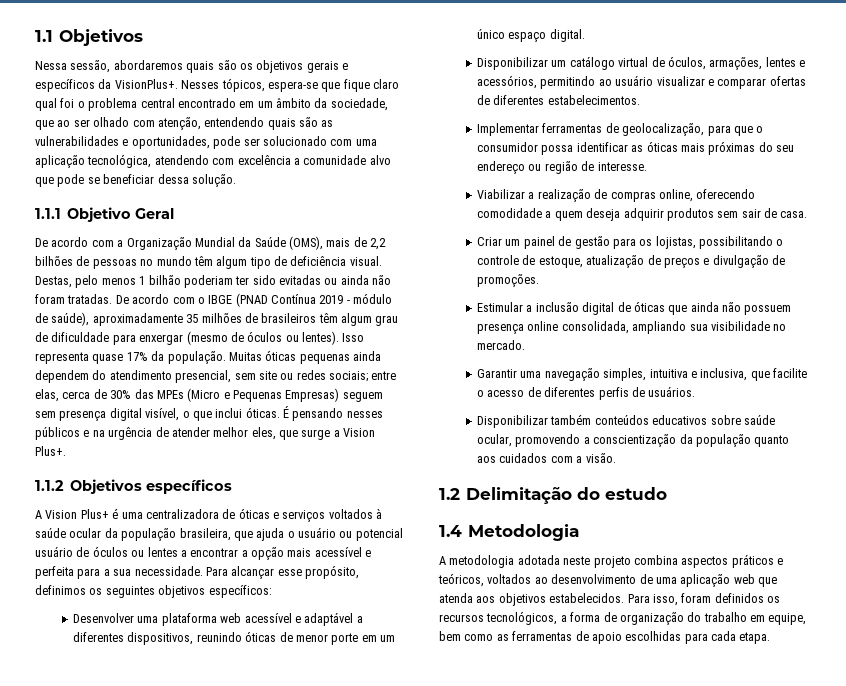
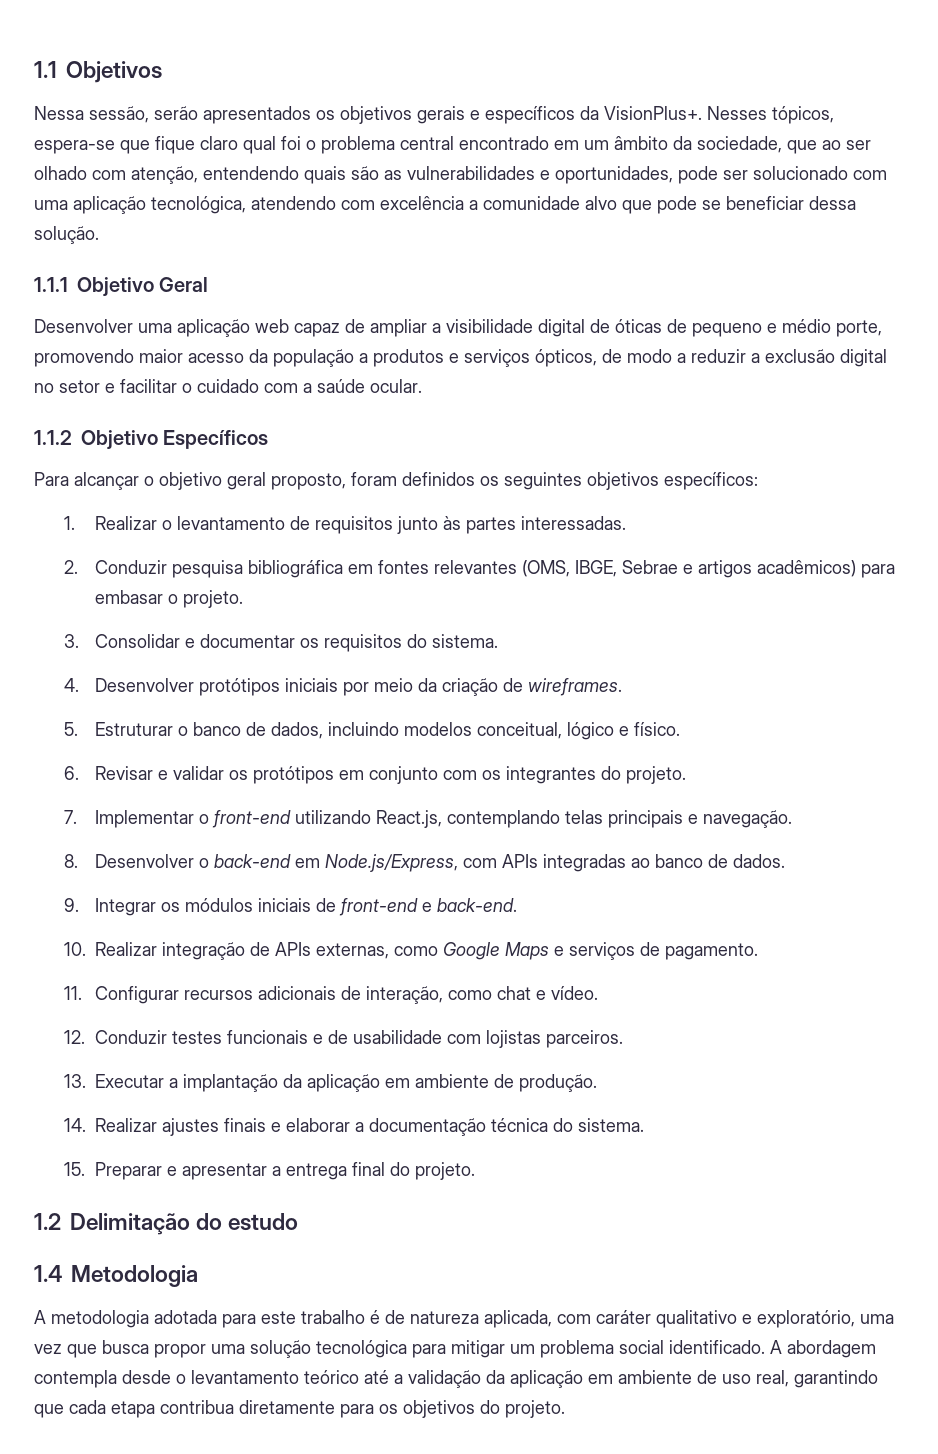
- Nessa sessão, abordaremos quais são os objetivos gerais e específicos da VisionPlus+.
+ Nessa sessão, serão apresentados os objetivos gerais e específicos da VisionPlus+.
- De acordo com a Organização Mundial da Saúde (OMS), mais de 2,2 bilhões de pessoas no mundo têm algum tipo de deficiência visual. Destas, pelo menos 1 bilhão poderiam ter sido evitadas ou ainda não foram tratadas. De acordo com o IBGE (PNAD Contínua 2019 - módulo de saúde), aproximadamente 35 milhões de brasileiros têm algum grau de dificuldade para enxergar (mesmo de óculos ou lentes). Isso representa quase 17% da população. Muitas óticas pequenas ainda dependem do atendimento presencial, sem site ou redes sociais; entre elas, cerca de 30% das MPEs (Micro e Pequenas Empresas) seguem sem presença digital visível, o que inclui óticas. É pensando nesses públicos e na urgência de atender melhor eles, que surge a Vision Plus+.
- 1.1.2 Objetivos específicos
- A Vision Plus+ é uma centralizadora de óticas e serviços voltados à saúde ocular da população brasileira, que ajuda o usuário ou potencial usuário de óculos ou lentes a encontrar a opção mais acessível e perfeita para a sua necessidade. Para alcançar esse propósito, definimos os seguintes objetivos específicos:
- Desenvolver uma plataforma web acessível e adaptável a diferentes dispositivos, reunindo óticas de menor porte em um único espaço digital.
- Disponibilizar um catálogo virtual de óculos, armações, lentes e acessórios, permitindo ao usuário visualizar e comparar ofertas de diferentes estabelecimentos.
- Implementar ferramentas de geolocalização, para que o consumidor possa identificar as óticas mais próximas do seu endereço ou região de interesse.
- Viabilizar a realização de compras online, oferecendo comodidade a quem deseja adquirir produtos sem sair de casa.
- Criar um painel de gestão para os lojistas, possibilitando o controle de estoque, atualização de preços e divulgação de promoções.
- Estimular a inclusão digital de óticas que ainda não possuem presença online consolidada, ampliando sua visibilidade no mercado.
- Garantir uma navegação simples, intuitiva e inclusiva, que facilite o acesso de diferentes perfis de usuários.
- Disponibilizar também conteúdos educativos sobre saúde ocular, promovendo a conscientização da população quanto aos cuidados com a visão.
+ Desenvolver uma aplicação web capaz de ampliar a visibilidade digital de óticas de pequeno e médio porte, promovendo maior acesso da população a produtos e serviços ópticos, de modo a reduzir a exclusão digital no setor e facilitar o cuidado com a saúde ocular.
+ 1.1.2 Objetivo Específicos
+ Para alcançar o objetivo geral proposto, foram definidos os seguintes objetivos específicos:
+ 1. Realizar o levantamento de requisitos junto às partes interessadas.
+ 2. Conduzir pesquisa bibliográfica em fontes relevantes (OMS, IBGE, Sebrae e artigos acadêmicos) para embasar o projeto.
+ 3. Consolidar e documentar os requisitos do sistema.
+ 4. Desenvolver protótipos iniciais por meio da criação de wireframes.
+ 5. Estruturar o banco de dados, incluindo modelos conceitual, lógico e físico.
+ 6. Revisar e validar os protótipos em conjunto com os integrantes do projeto.
+ 7. Implementar o front-end utilizando React.js, contemplando telas principais e navegação.
+ 8. Desenvolver o back-end em Node.js/Express, com APIs integradas ao banco de dados.
+ 9. Integrar os módulos iniciais de front-end e back-end.
+ 10. Realizar integração de APIs externas, como Google Maps e serviços de pagamento.
+ 11. Configurar recursos adicionais de interação, como chat e vídeo.
+ 12. Conduzir testes funcionais e de usabilidade com lojistas parceiros.
+ 13. Executar a implantação da aplicação em ambiente de produção.
+ 14. Realizar ajustes finais e elaborar a documentação técnica do sistema.
+ 15. Preparar e apresentar a entrega final do projeto.
- A metodologia adotada neste projeto combina aspectos práticos e teóricos, voltados ao desenvolvimento de uma aplicação web que atenda aos objetivos estabelecidos. Para isso, foram definidos os recursos tecnológicos, a forma de organização do trabalho em equipe, bem como as ferramentas de apoio escolhidas para cada etapa.
+ A metodologia adotada para este trabalho é de natureza aplicada, com caráter qualitativo e exploratório, uma vez que busca propor uma solução tecnológica para mitigar um problema social identificado. A abordagem contempla desde o levantamento teórico até a validação da aplicação em ambiente de uso real, garantindo que cada etapa contribua diretamente para os objetivos do projeto.

